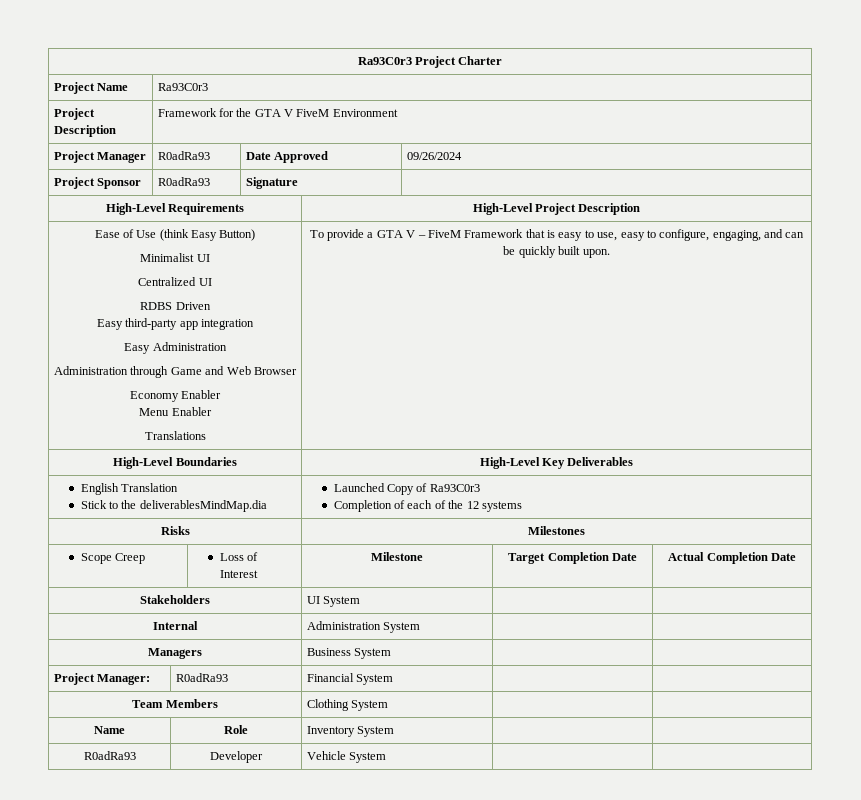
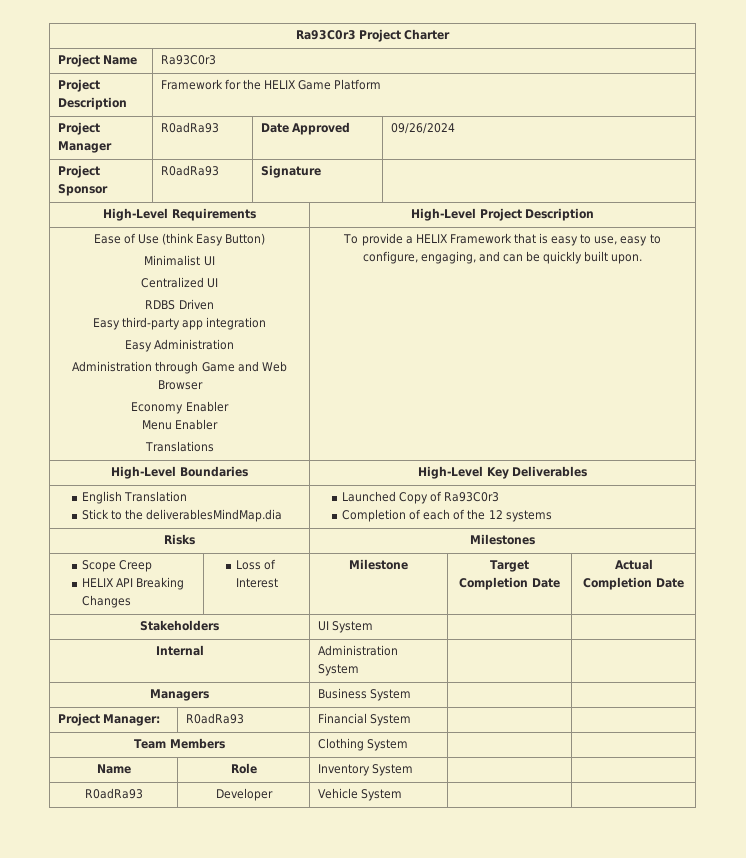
- Project Description | Framework for the GTA V FiveM Environment
+ Project Description | Framework for the HELIX Game Platform
- To provide a GTA V – FiveM Framework that is easy to use, easy to configure, engaging, and can be quickly built upon.
+ To provide a HELIX Framework that is easy to use, easy to configure, engaging, and can be quickly built upon.
- Scope Creep | Loss of Interest | Milestone | Target Completion Date | Actual Completion Date
+ Scope Creep
+ HELIX API Breaking Changes | Loss of Interest | Milestone | Target Completion Date | Actual Completion Date

